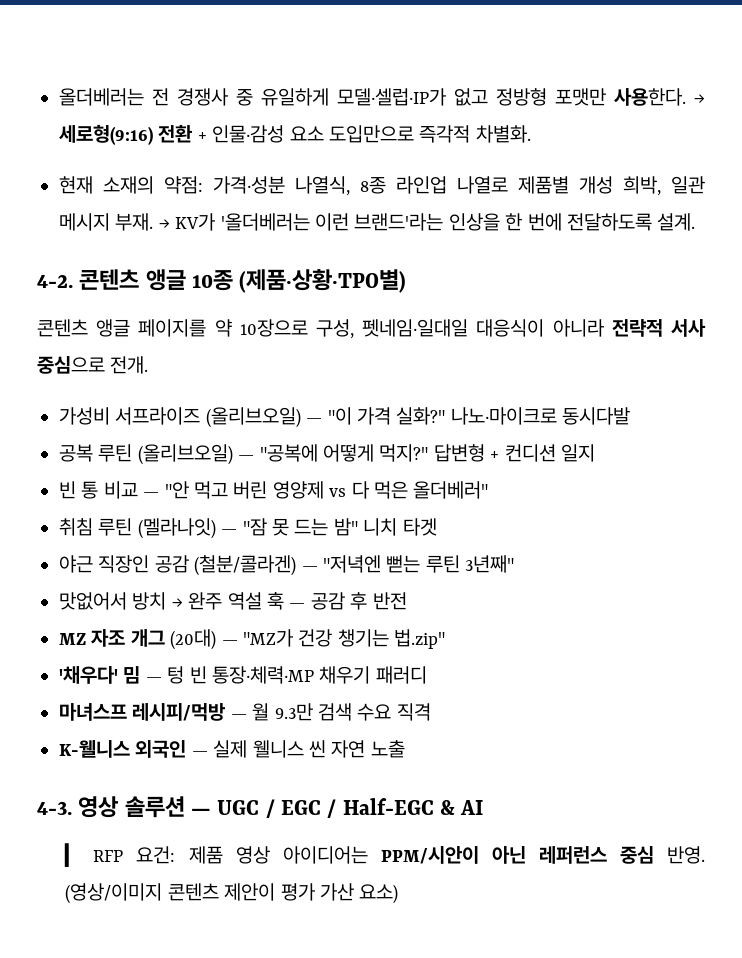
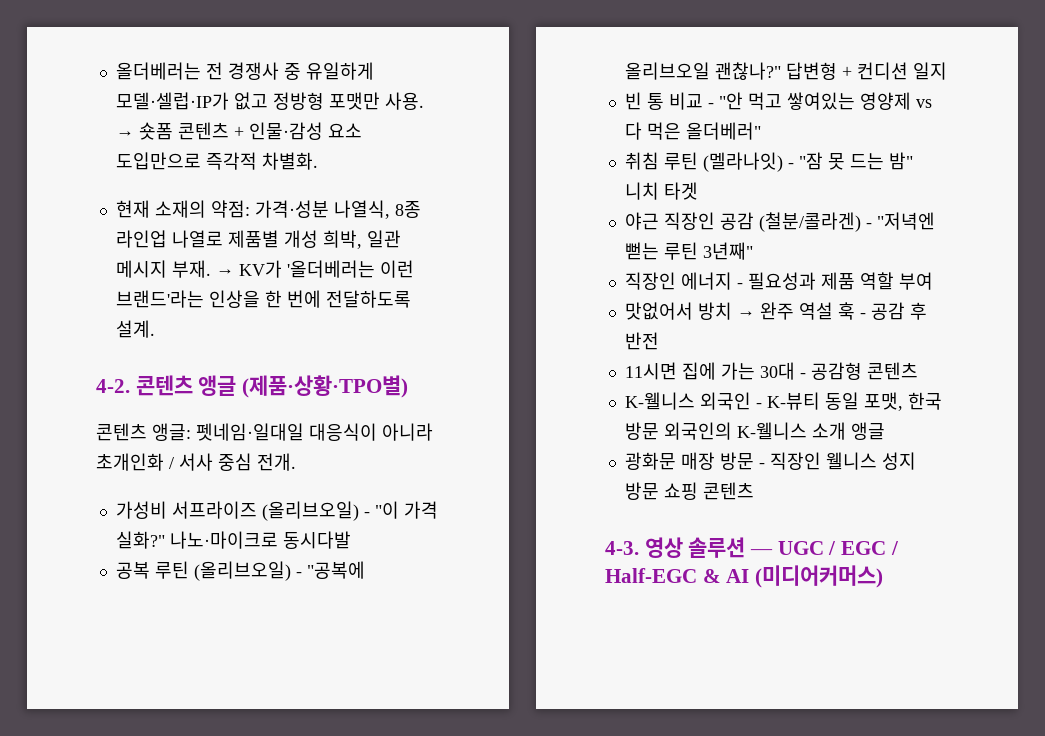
- 올더베러는 전 경쟁사 중 유일하게 모델·셀럽·IP가 없고 정방형 포맷만 사용한다. → 세로형(9:16) 전환 + 인물·감성 요소 도입만으로 즉각적 차별화.
+ 올더베러는 전 경쟁사 중 유일하게 모델·셀럽·IP가 없고 정방형 포맷만 사용. → 숏폼 콘텐츠 + 인물·감성 요소 도입만으로 즉각적 차별화.
- 콘텐츠 앵글 10종 (제품·상황·TPO별)
+ 콘텐츠 앵글 (제품·상황·TPO별)
- 콘텐츠 앵글 페이지를 약 10장으로 구성, 펫네임·일대일 대응식이 아니라 전략적 서사 중심으로 전개.
+ 콘텐츠 앵글: 펫네임·일대일 대응식이 아니라 초개인화 / 서사 중심 전개.
- 가성비 서프라이즈 (올리브오일) — "이 가격 실화?"
+ 가성비 서프라이즈 (올리브오일) - "이 가격 실화?"
- 공복 루틴 (올리브오일) — "공복에 어떻게 먹지?"
+ 공복 루틴 (올리브오일) - "공복에 올리브오일 괜찮나?"
- 빈 통 비교 — "안 먹고 버린 영양제 vs 다 먹은 올더베러"
+ 빈 통 비교 - "안 먹고 쌓여있는 영양제 vs 다 먹은 올더베러"
- 취침 루틴 (멜라나잇) — "잠 못 드는 밤" 니치 타겟
+ 취침 루틴 (멜라나잇) - "잠 못 드는 밤" 니치 타겟
- 야근 직장인 공감 (철분/콜라겐) — "저녁엔 뻗는 루틴 3년째"
+ 야근 직장인 공감 (철분/콜라겐) - "저녁엔 뻗는 루틴 3년째"
+ 직장인 에너지 - 필요성과 제품 역할 부여
- 맛없어서 방치 → 완주 역설 훅 — 공감 후 반전
+ 맛없어서 방치 → 완주 역설 훅 - 공감 후 반전
- MZ 자조 개그 (20대) — "MZ가 건강 챙기는 법.zip"
- '채우다' 밈 — 텅 빈 통장·체력·MP 채우기 패러디
- 마녀스프 레시피/먹방 — 월 9.3만 검색 수요 직격
- K-웰니스 외국인 — 실제 웰니스 씬 자연 노출
+ 11시면 집에 가는 30대 - 공감형 콘텐츠
+ K-웰니스 외국인 - K-뷰티 동일 포맷, 한국 방문 외국인의 K-웰니스 소개 앵글
+ 광화문 매장 방문 - 직장인 웰니스 성지 방문 쇼핑 콘텐츠
- 영상 솔루션 — UGC / EGC / Half-EGC & AI
- ▎ RFP 요건: 제품 영상 아이디어는 PPM/시안이 아닌 레퍼런스 중심 반영. (영상/이미지 콘텐츠 제안이 평가 가산 요소)
+ 영상 솔루션 — UGC / EGC / Half-EGC & AI (미디어커머스)

